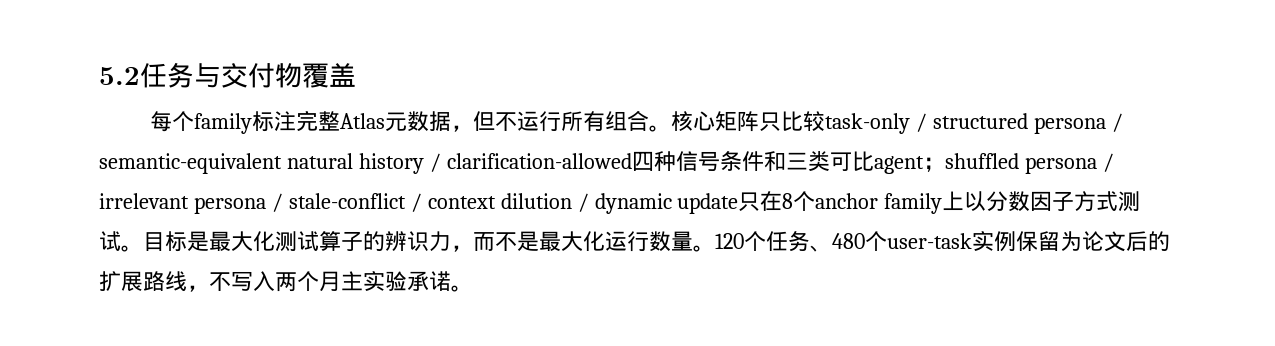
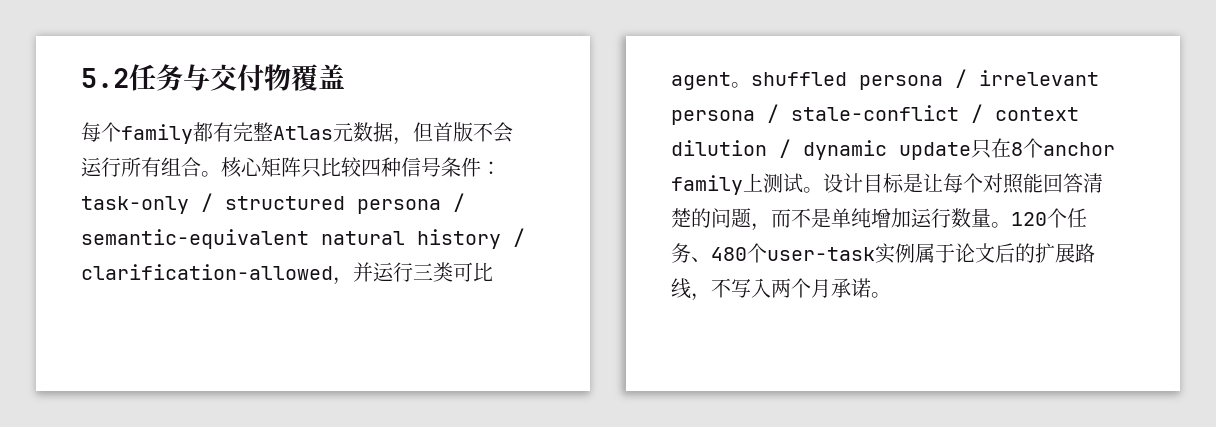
- 每个family标注完整Atlas元数据，但不运行所有组合。
+ 每个family都有完整Atlas元数据，但首版不会运行所有组合。
- 核心矩阵只比较task-only / structured persona / semantic-equivalent natural history / clarification-allowed四种信号条件和三类可比agent；shuffled persona / irrelevant persona / stale-conflict / context dilution / dynamic update只在8个anchor family上以分数因子方式测试。目标是最大化测试算子的辨识力，而不是最大化运行数量。
+ 核心矩阵只比较四种信号条件：task-only / structured persona / semantic-equivalent natural history / clarification-allowed，并运行三类可比agent。shuffled persona / irrelevant persona / stale-conflict / context dilution / dynamic update只在8个anchor family上测试。设计目标是让每个对照能回答清楚的问题，而不是单纯增加运行数量。
- 120个任务、480个user-task实例保留为论文后的扩展路线，不写入两个月主实验承诺。
+ 120个任务、480个user-task实例属于论文后的扩展路线，不写入两个月承诺。

